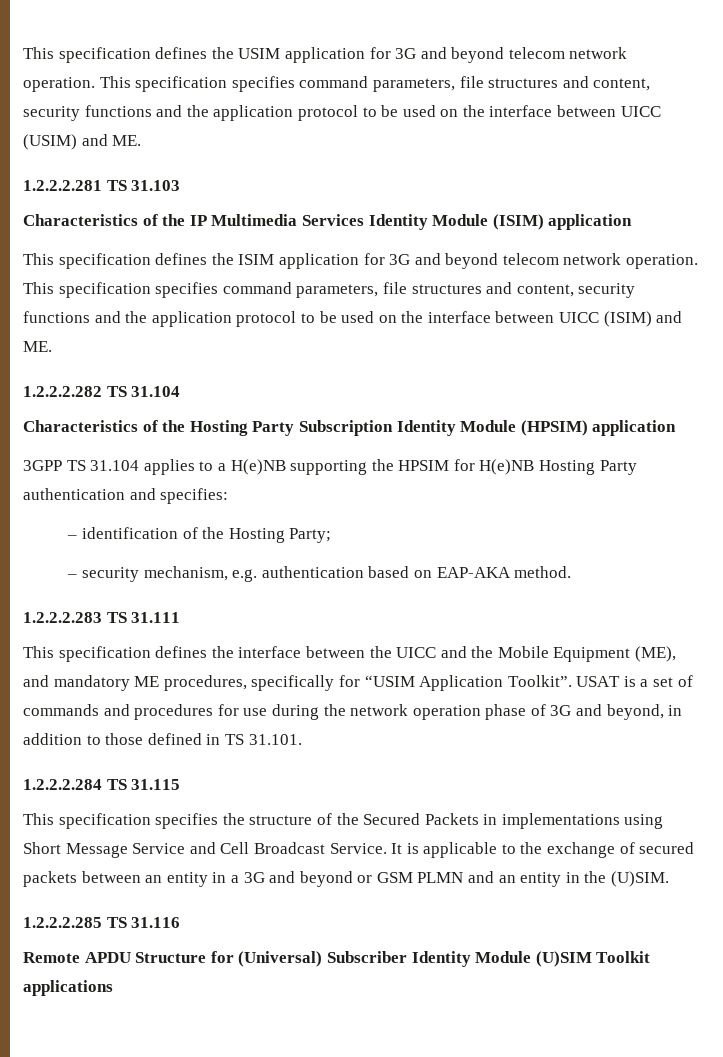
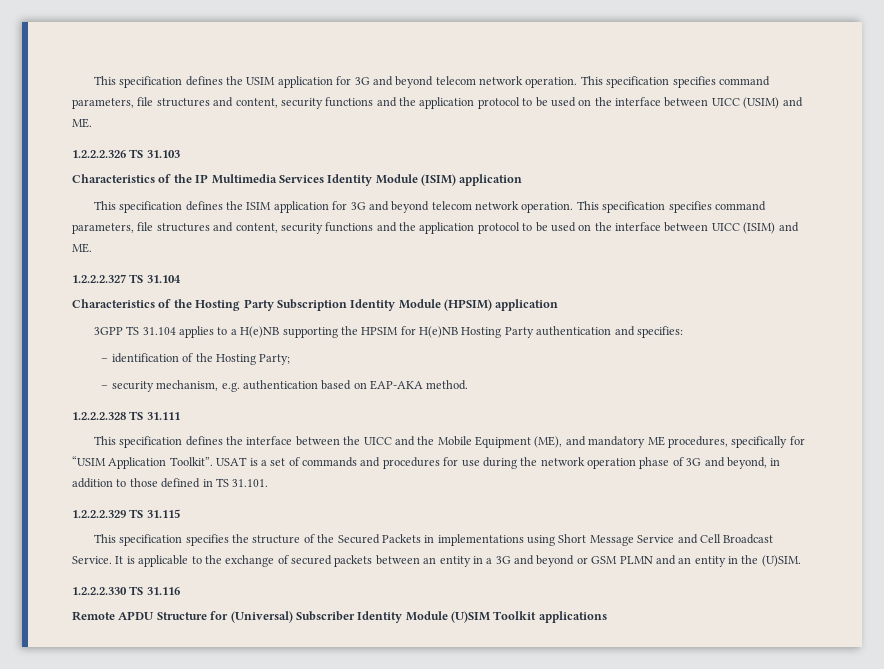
- 1.2.2.2.281 TS 31.103
+ 1.2.2.2.326 TS 31.103
- 1.2.2.2.282 TS 31.104
+ 1.2.2.2.327 TS 31.104
- 1.2.2.2.283 TS 31.111
+ 1.2.2.2.328 TS 31.111
- 1.2.2.2.284 TS 31.115
+ 1.2.2.2.329 TS 31.115
- 1.2.2.2.285 TS 31.116
+ 1.2.2.2.330 TS 31.116

